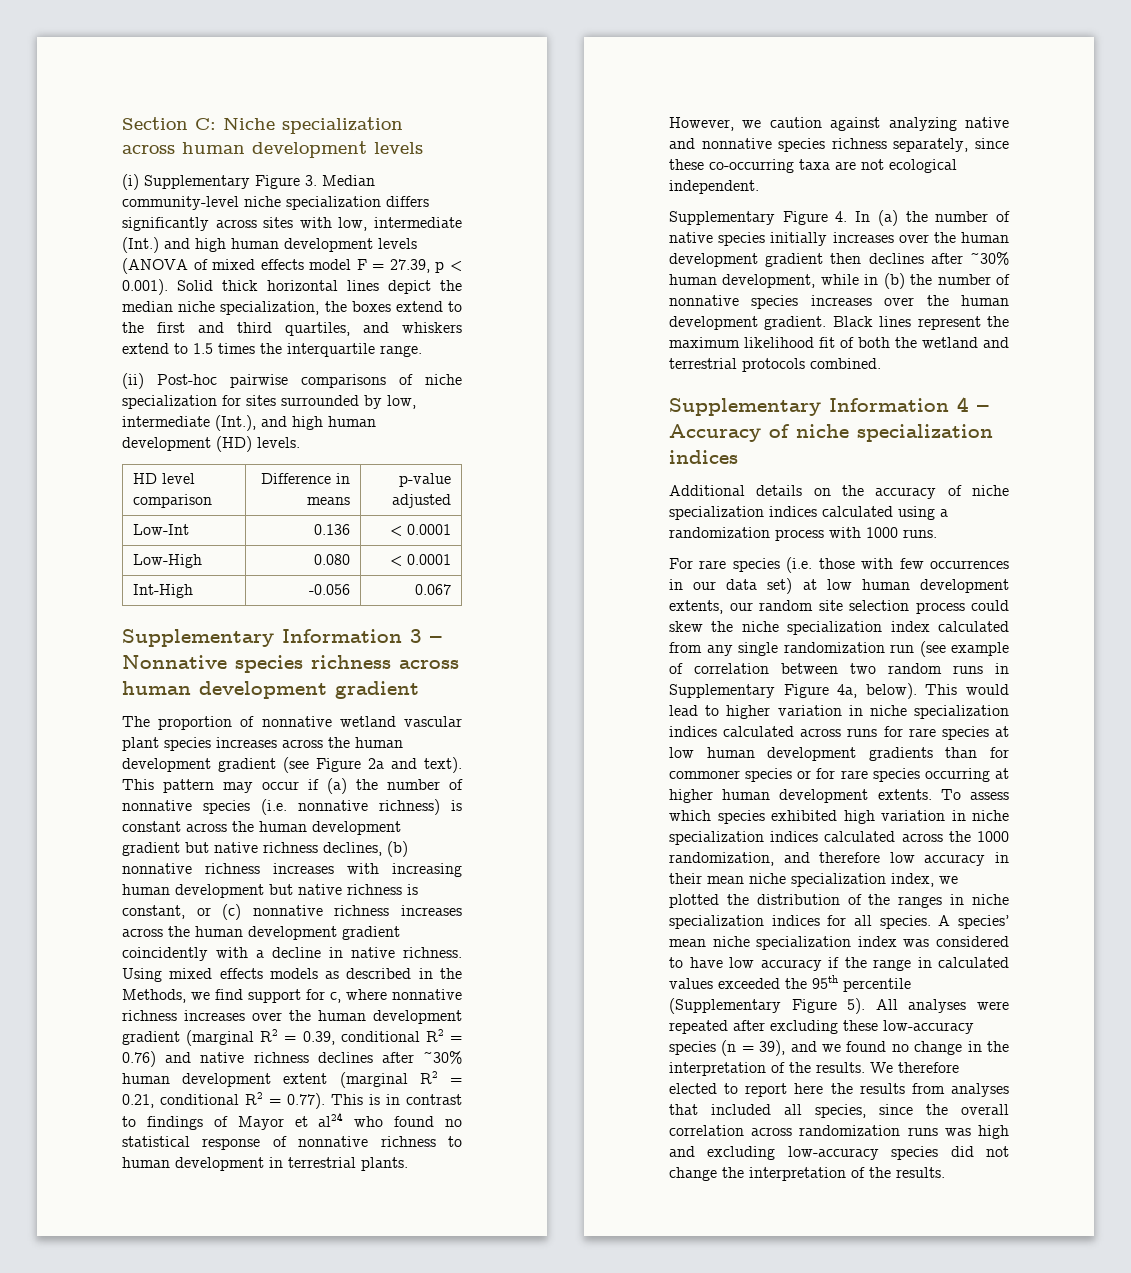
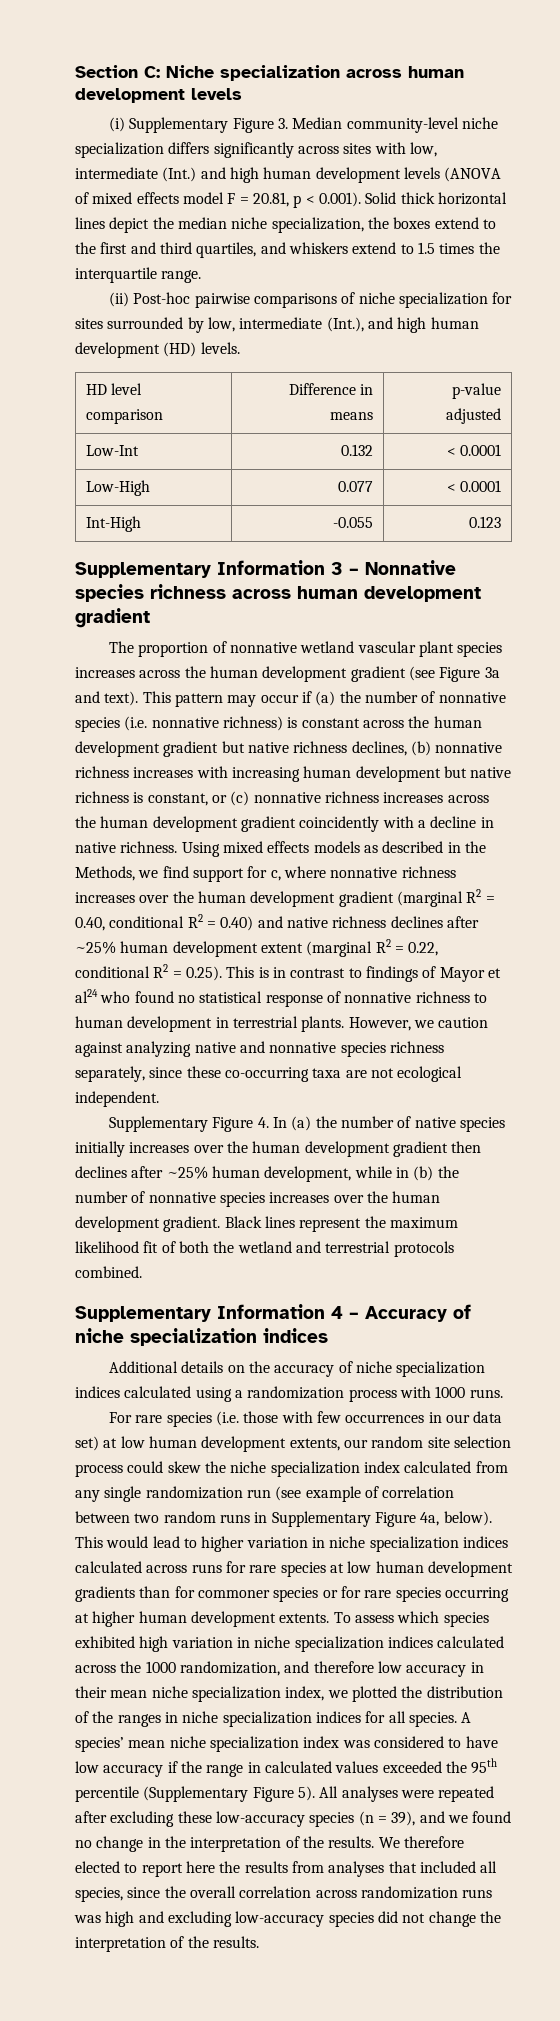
- (i) Supplementary Figure 3. Median community-level niche specialization differs significantly across sites with low, intermediate (Int.) and high human development levels (ANOVA of mixed effects model F = 27.39, p < 0.001). Solid thick horizontal lines depict the median niche specialization, the boxes extend to the first and third quartiles, and whiskers extend to 1.5 times the interquartile range.
+ (i) Supplementary Figure 3. Median community-level niche specialization differs significantly across sites with low, intermediate (Int.) and high human development levels (ANOVA of mixed effects model F = 20.81, p < 0.001). Solid thick horizontal lines depict the median niche specialization, the boxes extend to the first and third quartiles, and whiskers extend to 1.5 times the interquartile range.
- Low-Int | 0.136 | < 0.0001
+ Low-Int | 0.132 | < 0.0001
- Low-High | 0.080 | < 0.0001
+ Low-High | 0.077 | < 0.0001
- Int-High | -0.056 | 0.067
+ Int-High | -0.055 | 0.123
- The proportion of nonnative wetland vascular plant species increases across the human development gradient (see Figure 2a and text).
+ The proportion of nonnative wetland vascular plant species increases across the human development gradient (see Figure 3a and text).
- Using mixed effects models as described in the Methods, we find support for c, where nonnative richness increases over the human development gradient (marginal R2 = 0.39, conditional R2 = 0.76) and native richness declines after ~30% human development extent (marginal R2 = 0.21, conditional R2 = 0.77). This is in contrast to findings of Mayor et al24 who found no statistical response of nonnative richness to human development in terrestrial plants.
+ Using mixed effects models as described in the Methods, we find support for c, where nonnative richness increases over the human development gradient (marginal R2 = 0.40, conditional R2 = 0.40) and native richness declines after ~25% human development extent (marginal R2 = 0.22, conditional R2 = 0.25). This is in contrast to findings of Mayor et al24 who found no statistical response of nonnative richness to human development in terrestrial plants.
- Supplementary Figure 4. In (a) the number of native species initially increases over the human development gradient then declines after ~30% human development, while in (b) the number of nonnative species increases over the human development gradient.
+ Supplementary Figure 4. In (a) the number of native species initially increases over the human development gradient then declines after ~25% human development, while in (b) the number of nonnative species increases over the human development gradient.

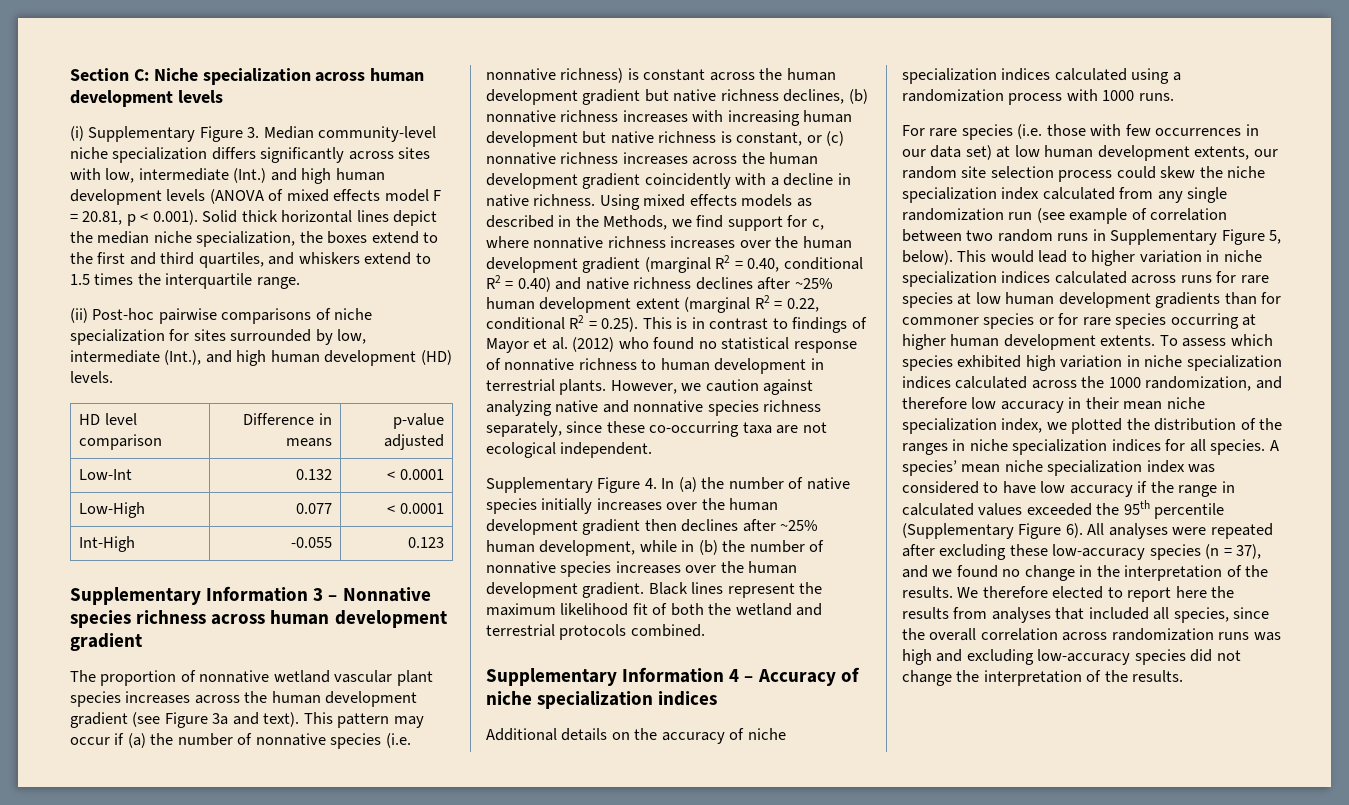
- Using mixed effects models as described in the Methods, we find support for c, where nonnative richness increases over the human development gradient (marginal R2 = 0.40, conditional R2 = 0.40) and native richness declines after ~25% human development extent (marginal R2 = 0.22, conditional R2 = 0.25). This is in contrast to findings of Mayor et al24 who found no statistical response of nonnative richness to human development in terrestrial plants.
+ Using mixed effects models as described in the Methods, we find support for c, where nonnative richness increases over the human development gradient (marginal R2 = 0.40, conditional R2 = 0.40) and native richness declines after ~25% human development extent (marginal R2 = 0.22, conditional R2 = 0.25). This is in contrast to findings of Mayor et al. (2012) who found no statistical response of nonnative richness to human development in terrestrial plants.
- For rare species (i.e. those with few occurrences in our data set) at low human development extents, our random site selection process could skew the niche specialization index calculated from any single randomization run (see example of correlation between two random runs in Supplementary Figure 4a, below).
+ For rare species (i.e. those with few occurrences in our data set) at low human development extents, our random site selection process could skew the niche specialization index calculated from any single randomization run (see example of correlation between two random runs in Supplementary Figure 5, below).
- A species’ mean niche specialization index was considered to have low accuracy if the range in calculated values exceeded the 95th percentile (Supplementary Figure 5).
+ A species’ mean niche specialization index was considered to have low accuracy if the range in calculated values exceeded the 95th percentile (Supplementary Figure 6).
- All analyses were repeated after excluding these low-accuracy species (n = 39), and we found no change in the interpretation of the results.
+ All analyses were repeated after excluding these low-accuracy species (n = 37), and we found no change in the interpretation of the results.

